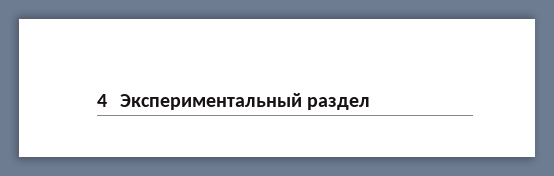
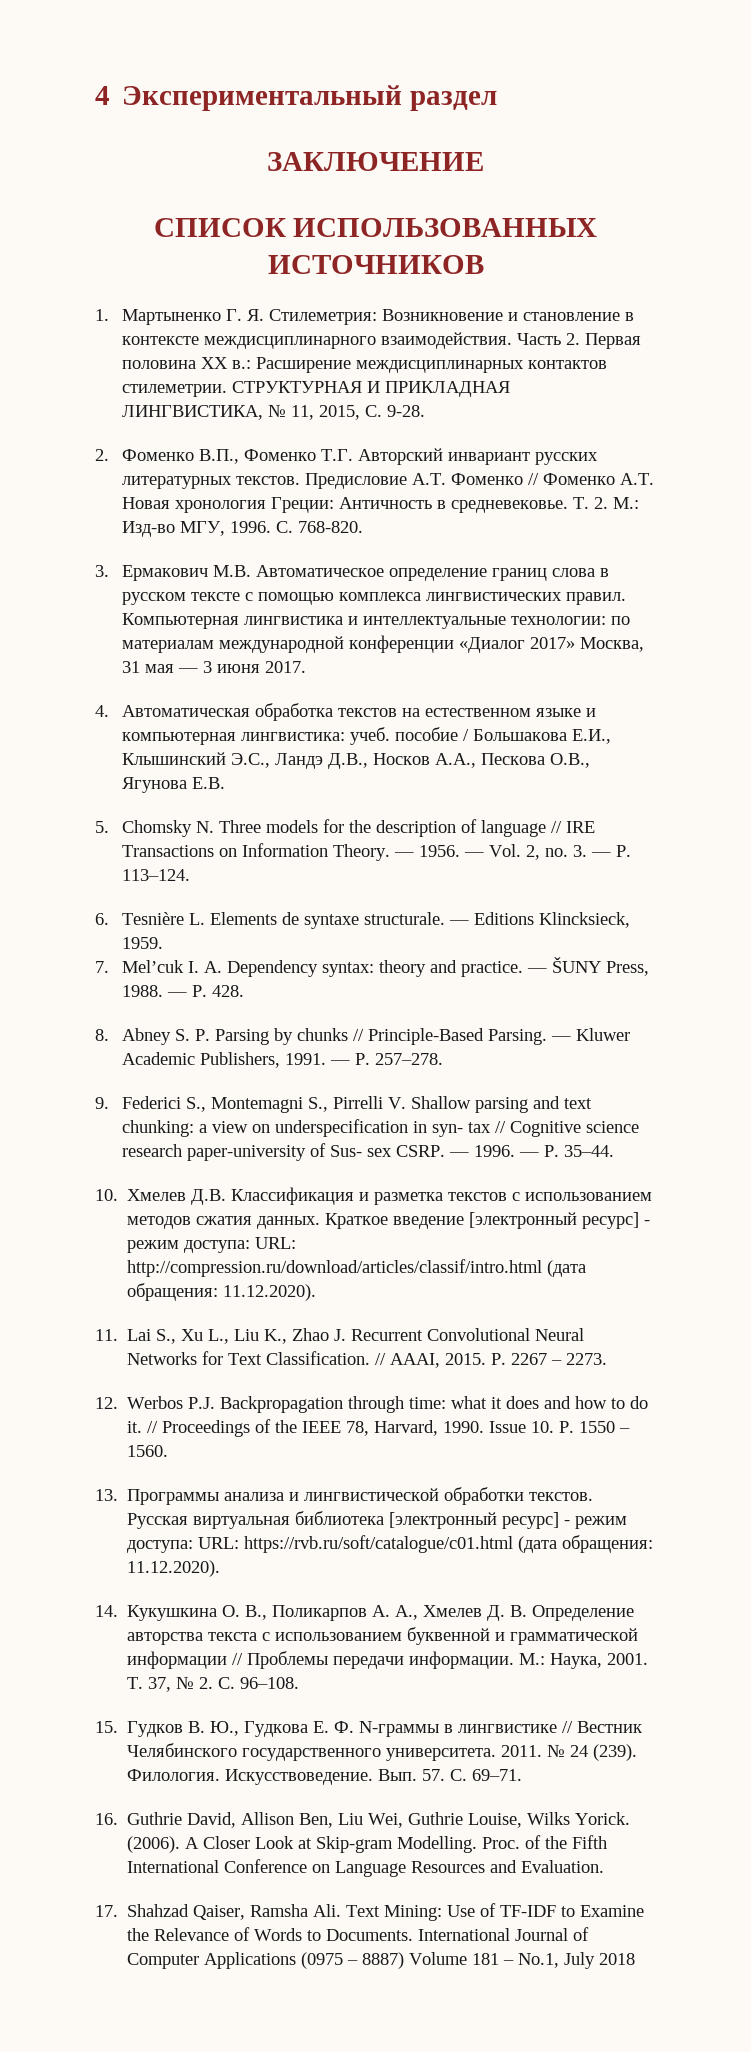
+ ЗАКЛЮЧЕНИЕ
+ СПИСОК ИСПОЛЬЗОВАННЫХ ИСТОЧНИКОВ
+ 1. Мартыненко Г. Я. Стилеметрия: Возникновение и становление в контексте междисциплинарного взаимодействия. Часть 2. Первая половина XX в.: Расширение междисциплинарных контактов стилеметрии. СТРУКТУРНАЯ И ПРИКЛАДНАЯ ЛИНГВИСТИКА, № 11, 2015, С. 9-28.
+ 2. Фоменко В.П., Фоменко Т.Г. Авторский инвариант русских литературных текстов. Предисловие А.Т. Фоменко // Фоменко А.Т. Новая хронология Греции: Античность в средневековье. Т. 2. М.: Изд-во МГУ, 1996. С. 768-820.
+ 3. Ермакович М.В. Автоматическое определение границ слова в русском тексте с помощью комплекса лингвистических правил. Компьютерная лингвистика и интеллектуальные технологии: по материалам международной конференции «Диалог 2017» Москва, 31 мая — 3 июня 2017.
+ 4. Автоматическая обработка текстов на естественном языке и компьютерная лингвистика: учеб. пособие / Большакова Е.И., Клышинский Э.С., Ландэ Д.В., Носков А.А., Пескова О.В., Ягунова Е.В.
+ 5. Chomsky N. Three models for the description of language // IRE Transactions on Information Theory. — 1956. — Vol. 2, no. 3. — P. 113–124.
+ 6. Tesnière L. Elements de syntaxe structurale. — Editions Klincksieck, 1959.
+ 7. Mel’cuk I. A. Dependency syntax: theory and practice. — ŠUNY Press, 1988. — P. 428.
+ 8. Abney S. P. Parsing by chunks // Principle-Based Parsing. — Kluwer Academic Publishers, 1991. — P. 257–278.
+ 9. Federici S., Montemagni S., Pirrelli V. Shallow parsing and text chunking: a view on underspecification in syn- tax // Cognitive science research paper-university of Sus- sex CSRP. — 1996. — P. 35–44.
+ 10. Хмелев Д.В. Классификация и разметка текстов с использованием методов сжатия данных. Краткое введение [электронный ресурс] - режим доступа: URL: http://compression.ru/download/articles/classif/intro.html (дата обращения: 11.12.2020).
+ 11. Lai S., Xu L., Liu K., Zhao J. Recurrent Convolutional Neural Networks for Text Classification. // AAAI, 2015. P. 2267 – 2273.
+ 12. Werbos P.J. Backpropagation through time: what it does and how to do it. // Proceedings of the IEEE 78, Harvard, 1990. Issue 10. P. 1550 – 1560.
+ 13. Программы анализа и лингвистической обработки текстов. Русская виртуальная библиотека [электронный ресурс] - режим доступа: URL: https://rvb.ru/soft/catalogue/c01.html (дата обращения: 11.12.2020).
+ 14. Кукушкина О. В., Поликарпов А. А., Хмелев Д. В. Определение авторства текста с использованием буквенной и грамматической информации // Проблемы передачи информации. М.: Наука, 2001. Т. 37, № 2. С. 96–108.
+ 15. Гудков В. Ю., Гудкова Е. Ф. N-граммы в лингвистике // Вестник Челябинского государственного университета. 2011. № 24 (239). Филология. Искусствоведение. Вып. 57. С. 69–71.
+ 16. Guthrie David, Allison Ben, Liu Wei, Guthrie Louise, Wilks Yorick. (2006). A Closer Look at Skip-gram Modelling. Proc. of the Fifth International Conference on Language Resources and Evaluation.
+ 17. Shahzad Qaiser, Ramsha Ali. Text Mining: Use of TF-IDF to Examine the Relevance of Words to Documents. International Journal of Computer Applications (0975 – 8887) Volume 181 – No.1, July 2018

